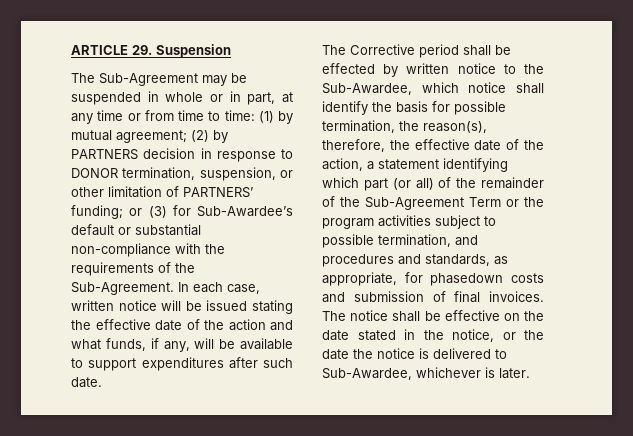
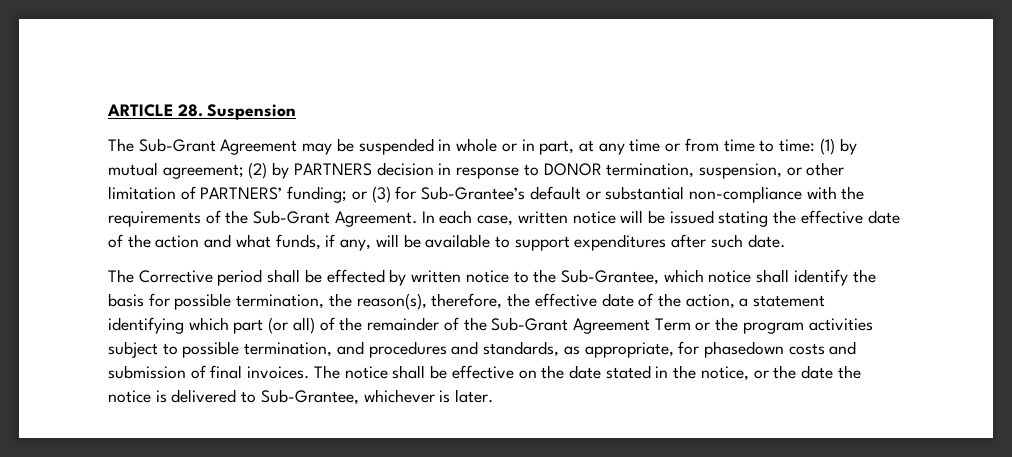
- ARTICLE 29. Suspension
+ ARTICLE 28. Suspension
- The Sub-Agreement may be suspended in whole or in part, at any time or from time to time: (1) by mutual agreement; (2) by PARTNERS decision in response to DONOR termination, suspension, or other limitation of PARTNERS’ funding; or (3) for Sub-Awardee’s default or substantial non-compliance with the requirements of the Sub-Agreement.
+ The Sub-Grant Agreement may be suspended in whole or in part, at any time or from time to time: (1) by mutual agreement; (2) by PARTNERS decision in response to DONOR termination, suspension, or other limitation of PARTNERS’ funding; or (3) for Sub-Grantee’s default or substantial non-compliance with the requirements of the Sub-Grant Agreement.
- The Corrective period shall be effected by written notice to the Sub-Awardee, which notice shall identify the basis for possible termination, the reason(s), therefore, the effective date of the action, a statement identifying which part (or all) of the remainder of the Sub-Agreement Term or the program activities subject to possible termination, and procedures and standards, as appropriate, for phasedown costs and submission of final invoices.
+ The Corrective period shall be effected by written notice to the Sub-Grantee, which notice shall identify the basis for possible termination, the reason(s), therefore, the effective date of the action, a statement identifying which part (or all) of the remainder of the Sub-Grant Agreement Term or the program activities subject to possible termination, and procedures and standards, as appropriate, for phasedown costs and submission of final invoices.
- The notice shall be effective on the date stated in the notice, or the date the notice is delivered to Sub-Awardee, whichever is later.
+ The notice shall be effective on the date stated in the notice, or the date the notice is delivered to Sub-Grantee, whichever is later.

